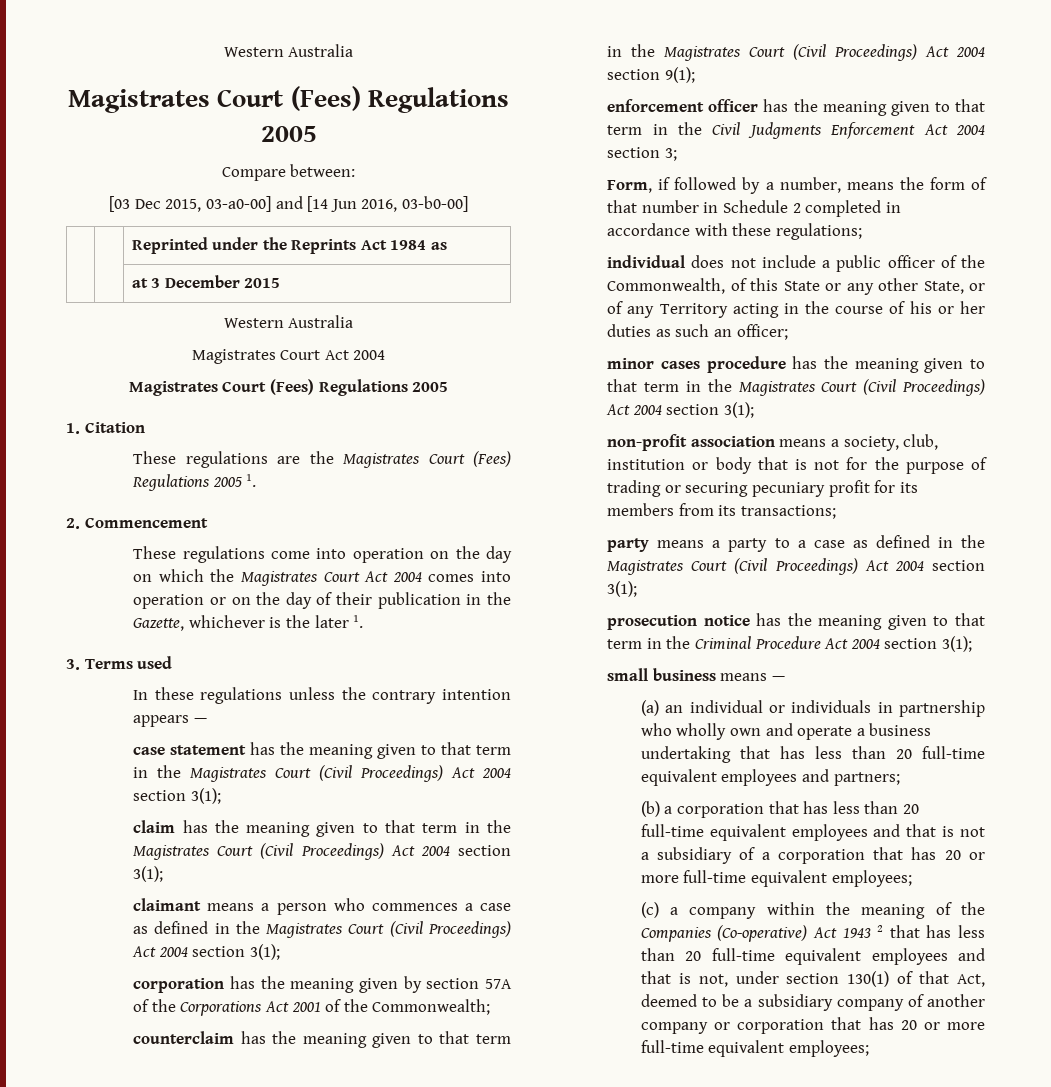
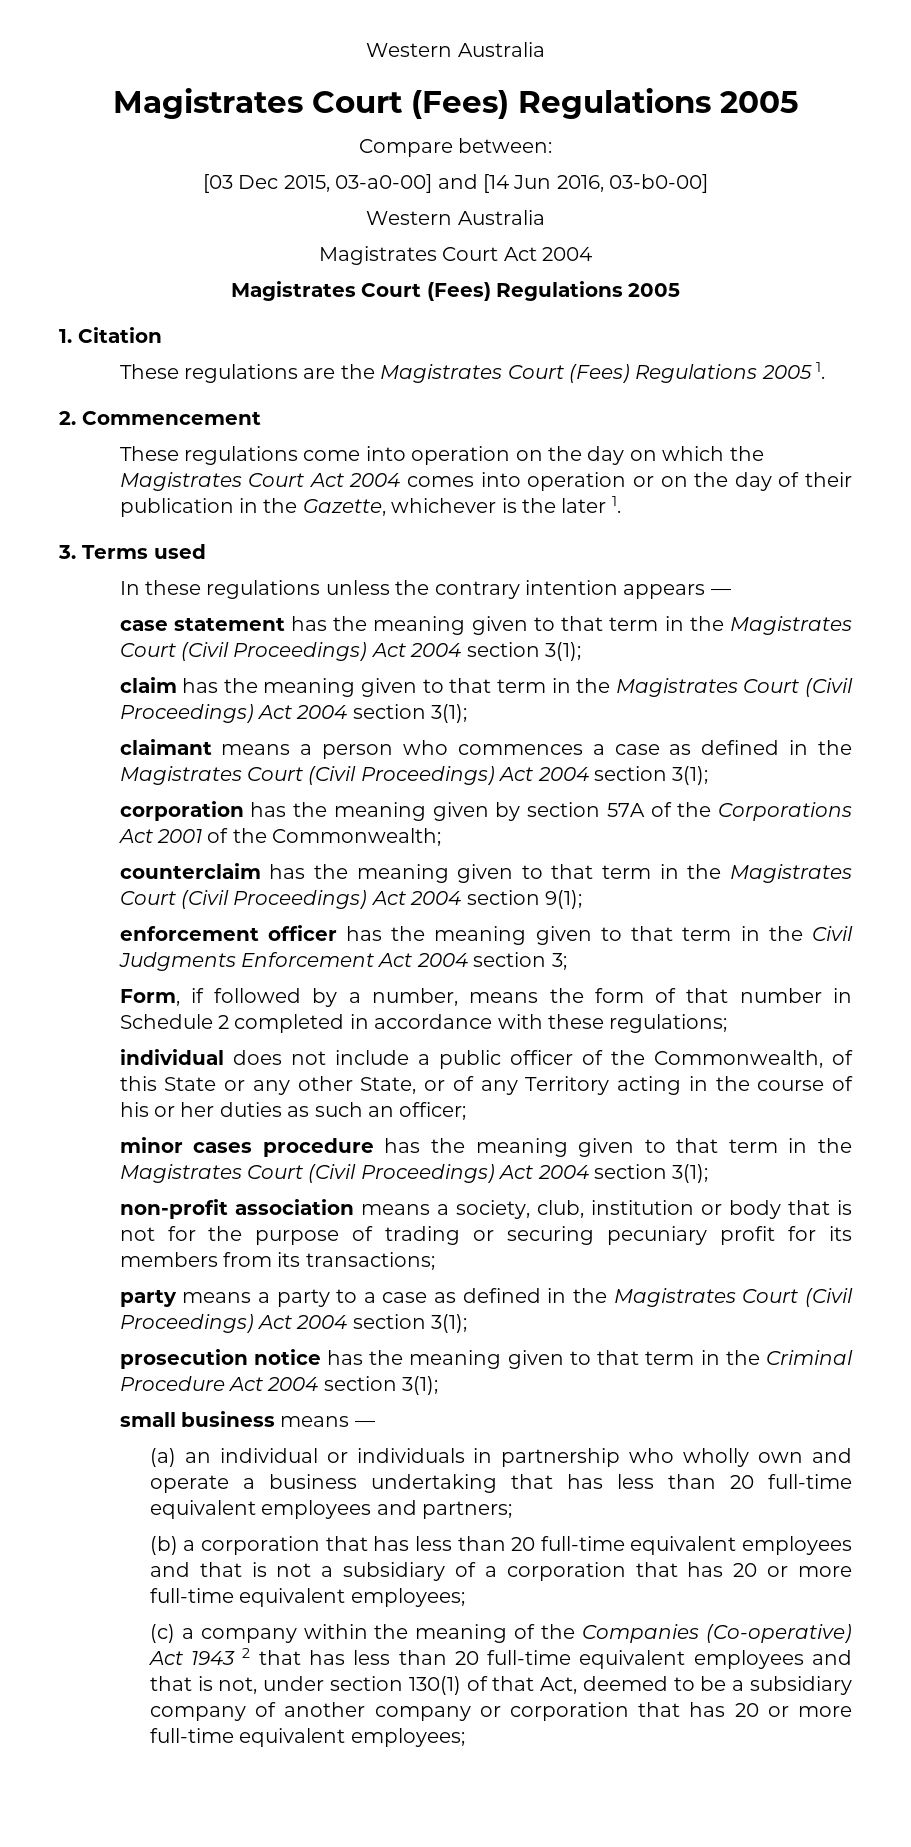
- | | Reprinted under the Reprints Act 1984 as
- | | at 3 December 2015

